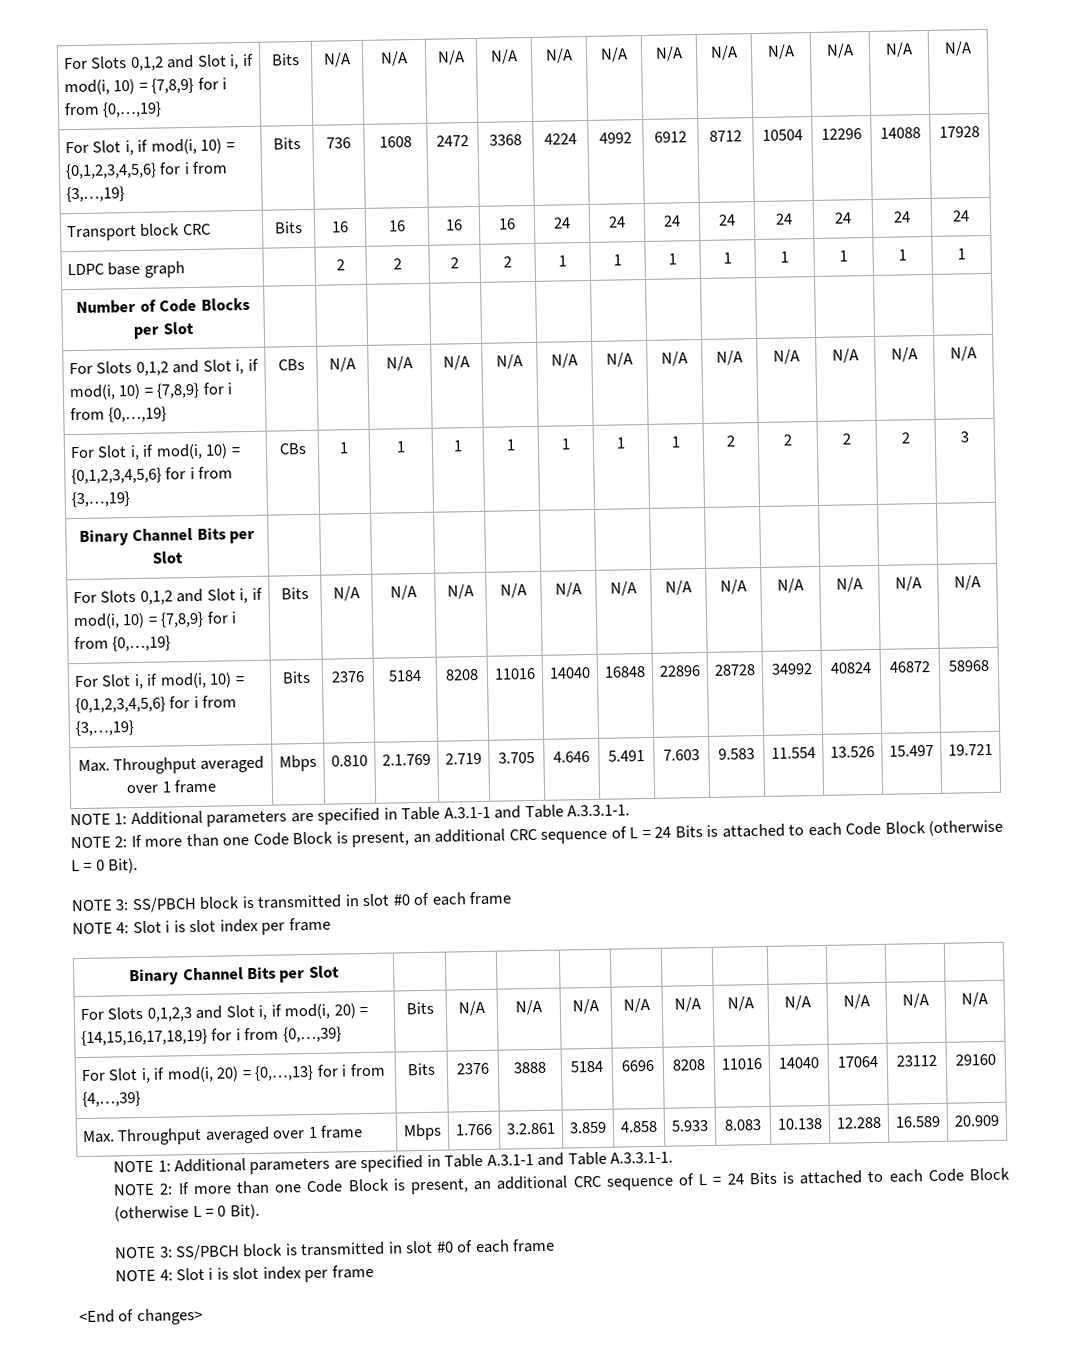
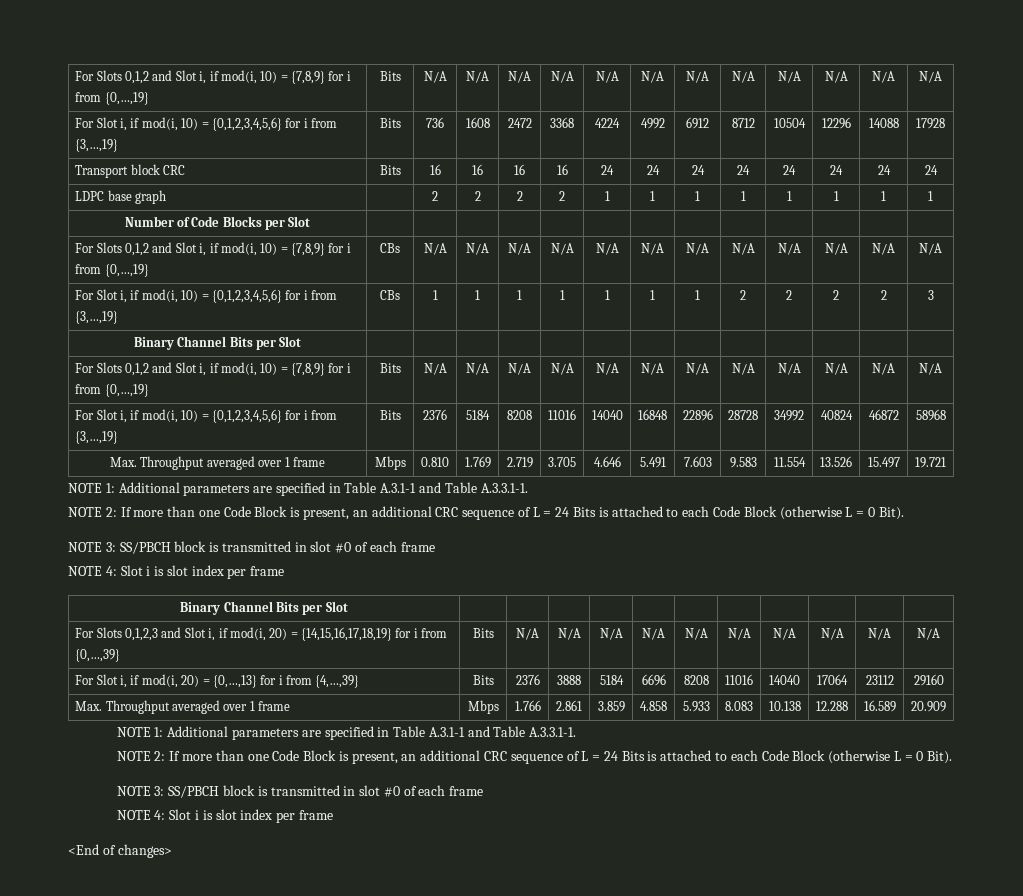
- Max. Throughput averaged over 1 frame | Mbps | 0.810 | 2.1.769 | 2.719 | 3.705 | 4.646 | 5.491 | 7.603 | 9.583 | 11.554 | 13.526 | 15.497 | 19.721
+ Max. Throughput averaged over 1 frame | Mbps | 0.810 | 1.769 | 2.719 | 3.705 | 4.646 | 5.491 | 7.603 | 9.583 | 11.554 | 13.526 | 15.497 | 19.721
- Max. Throughput averaged over 1 frame | Mbps | 1.766 | 3.2.861 | 3.859 | 4.858 | 5.933 | 8.083 | 10.138 | 12.288 | 16.589 | 20.909
+ Max. Throughput averaged over 1 frame | Mbps | 1.766 | 2.861 | 3.859 | 4.858 | 5.933 | 8.083 | 10.138 | 12.288 | 16.589 | 20.909

